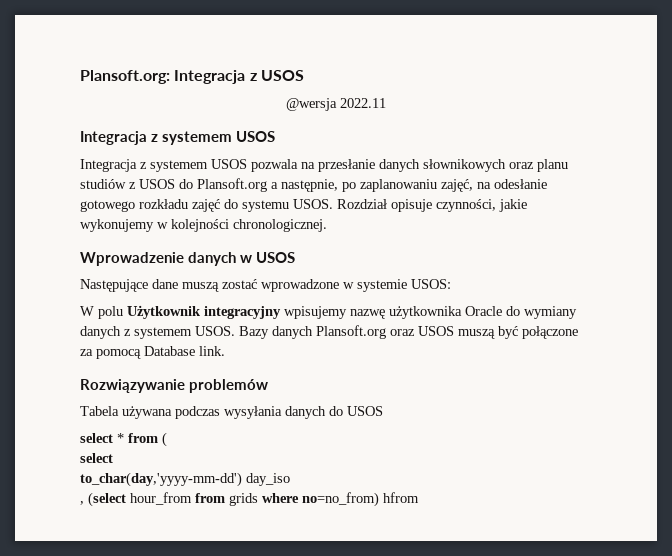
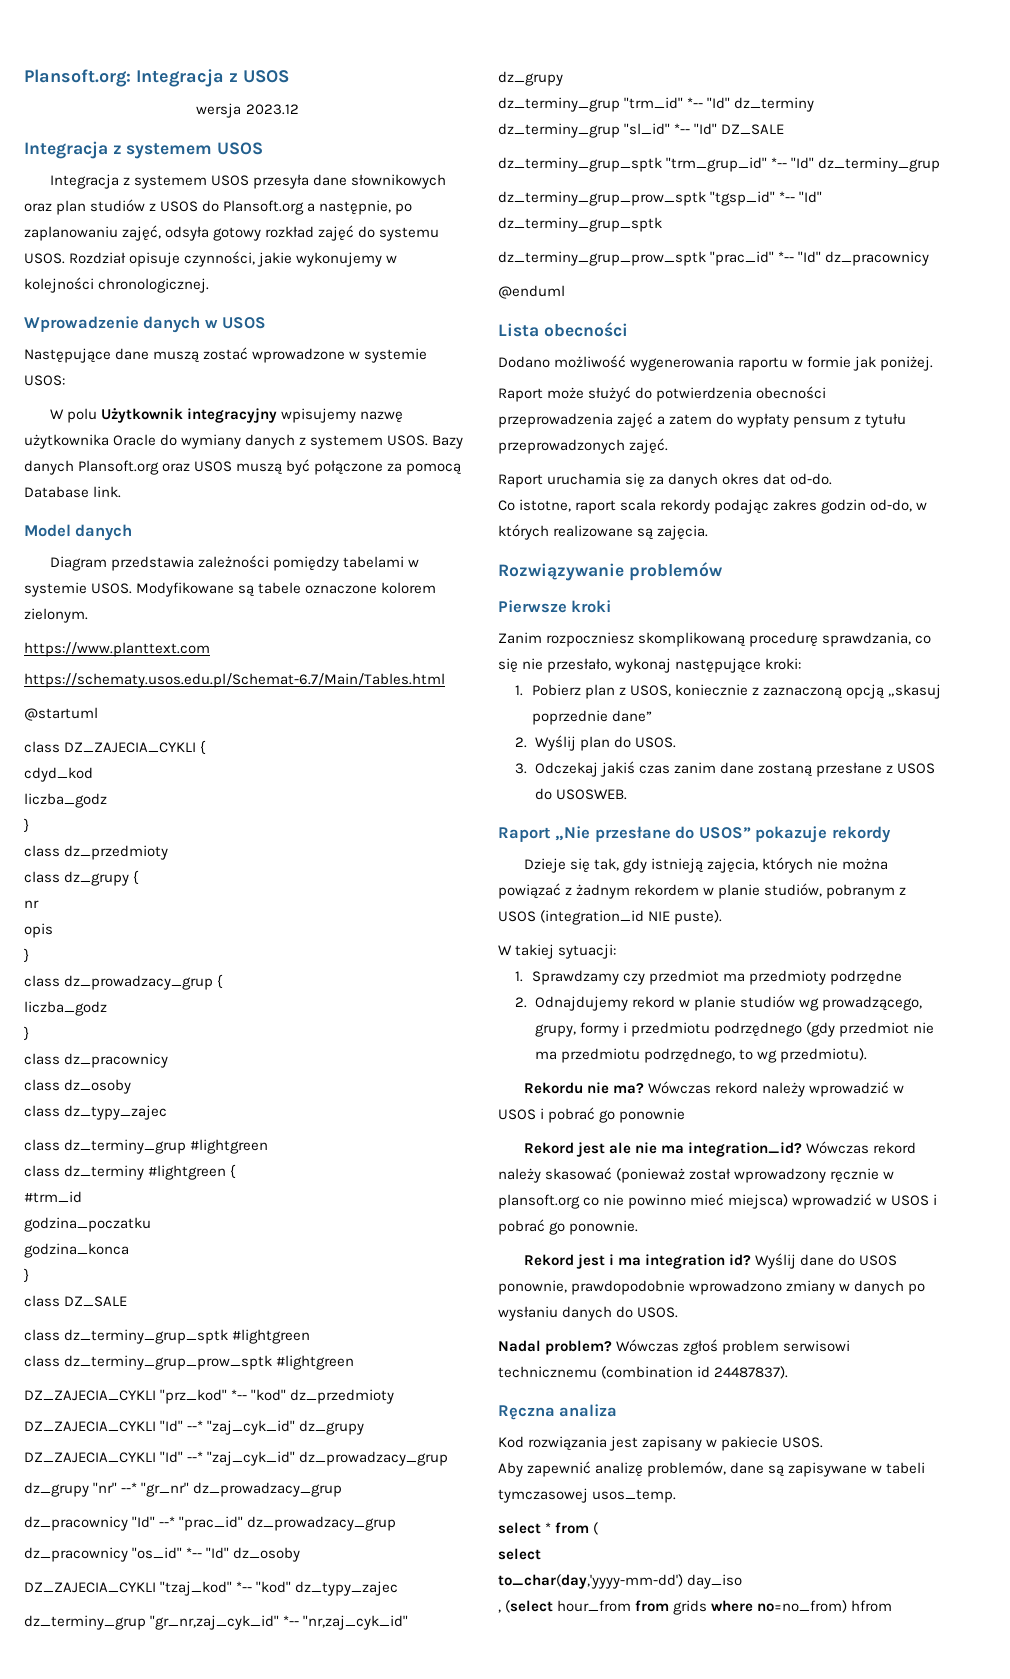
- @wersja 2022.11
+ wersja 2023.12
- Integracja z systemem USOS pozwala na przesłanie danych słownikowych oraz planu studiów z USOS do Plansoft.org a następnie, po zaplanowaniu zajęć, na odesłanie gotowego rozkładu zajęć do systemu USOS.
+ Integracja z systemem USOS przesyła dane słownikowych oraz plan studiów z USOS do Plansoft.org a następnie, po zaplanowaniu zajęć, odsyła gotowy rozkład zajęć do systemu USOS.
+ Model danych
+ Diagram przedstawia zależności pomiędzy tabelami w systemie USOS. Modyfikowane są tabele oznaczone kolorem zielonym.
+ https://www.planttext.com
+ https://schematy.usos.edu.pl/Schemat-6.7/Main/Tables.html
+ @startuml
+ class DZ_ZAJECIA_CYKLI {
+ cdyd_kod
+ liczba_godz
+ }
+ class dz_przedmioty
+ class dz_grupy {
+ nr
+ opis
+ }
+ class dz_prowadzacy_grup {
+ liczba_godz
+ }
+ class dz_pracownicy
+ class dz_osoby
+ class dz_typy_zajec
+ class dz_terminy_grup #lightgreen
+ class dz_terminy #lightgreen {
+ #trm_id
+ godzina_poczatku
+ godzina_konca
+ }
+ class DZ_SALE
+ class dz_terminy_grup_sptk #lightgreen
+ class dz_terminy_grup_prow_sptk #lightgreen
+ DZ_ZAJECIA_CYKLI "prz_kod" *-- "kod" dz_przedmioty
+ DZ_ZAJECIA_CYKLI "Id" --* "zaj_cyk_id" dz_grupy
+ DZ_ZAJECIA_CYKLI "Id" --* "zaj_cyk_id" dz_prowadzacy_grup
+ dz_grupy "nr" --* "gr_nr" dz_prowadzacy_grup
+ dz_pracownicy "Id" --* "prac_id" dz_prowadzacy_grup
+ dz_pracownicy "os_id" *-- "Id" dz_osoby
+ DZ_ZAJECIA_CYKLI "tzaj_kod" *-- "kod" dz_typy_zajec
+ dz_terminy_grup "gr_nr,zaj_cyk_id" *-- "nr,zaj_cyk_id" dz_grupy
+ dz_terminy_grup "trm_id" *-- "Id" dz_terminy
+ dz_terminy_grup "sl_id" *-- "Id" DZ_SALE
+ dz_terminy_grup_sptk "trm_grup_id" *-- "Id" dz_terminy_grup
+ dz_terminy_grup_prow_sptk "tgsp_id" *-- "Id" dz_terminy_grup_sptk
+ dz_terminy_grup_prow_sptk "prac_id" *-- "Id" dz_pracownicy
+ @enduml
+ Lista obecności
+ Dodano możliwość wygenerowania raportu w formie jak poniżej.
+ Raport może służyć do potwierdzenia obecności przeprowadzenia zajęć a zatem do wypłaty pensum z tytułu przeprowadzonych zajęć.
+ Raport uruchamia się za danych okres dat od-do.
+ Co istotne, raport scala rekordy podając zakres godzin od-do, w których realizowane są zajęcia.
  Rozwiązywanie problemów
- Tabela używana podczas wysyłania danych do USOS
+ Pierwsze kroki
+ Zanim rozpoczniesz skomplikowaną procedurę sprawdzania, co się nie przesłało, wykonaj następujące kroki:
+ 1. Pobierz plan z USOS, koniecznie z zaznaczoną opcją „skasuj poprzednie dane”
+ 2. Wyślij plan do USOS.
+ 3. Odczekaj jakiś czas zanim dane zostaną przesłane z USOS do USOSWEB.
+ Raport „Nie przesłane do USOS” pokazuje rekordy
+ Dzieje się tak, gdy istnieją zajęcia, których nie można powiązać z żadnym rekordem w planie studiów, pobranym z USOS (integration_id NIE puste).
+ W takiej sytuacji:
+ 1. Sprawdzamy czy przedmiot ma przedmioty podrzędne
+ 2. Odnajdujemy rekord w planie studiów wg prowadzącego, grupy, formy i przedmiotu podrzędnego (gdy przedmiot nie ma przedmiotu podrzędnego, to wg przedmiotu).
+ Rekordu nie ma? Wówczas rekord należy wprowadzić w USOS i pobrać go ponownie
+ Rekord jest ale nie ma integration_id? Wówczas rekord należy skasować (ponieważ został wprowadzony ręcznie w plansoft.org co nie powinno mieć miejsca) wprowadzić w USOS i pobrać go ponownie.
+ Rekord jest i ma integration id? Wyślij dane do USOS ponownie, prawdopodobnie wprowadzono zmiany w danych po wysłaniu danych do USOS.
+ Nadal problem? Wówczas zgłoś problem serwisowi technicznemu (combination id 24487837).
+ Ręczna analiza
+ Kod rozwiązania jest zapisany w pakiecie USOS.
+ Aby zapewnić analizę problemów, dane są zapisywane w tabeli tymczasowej usos_temp.

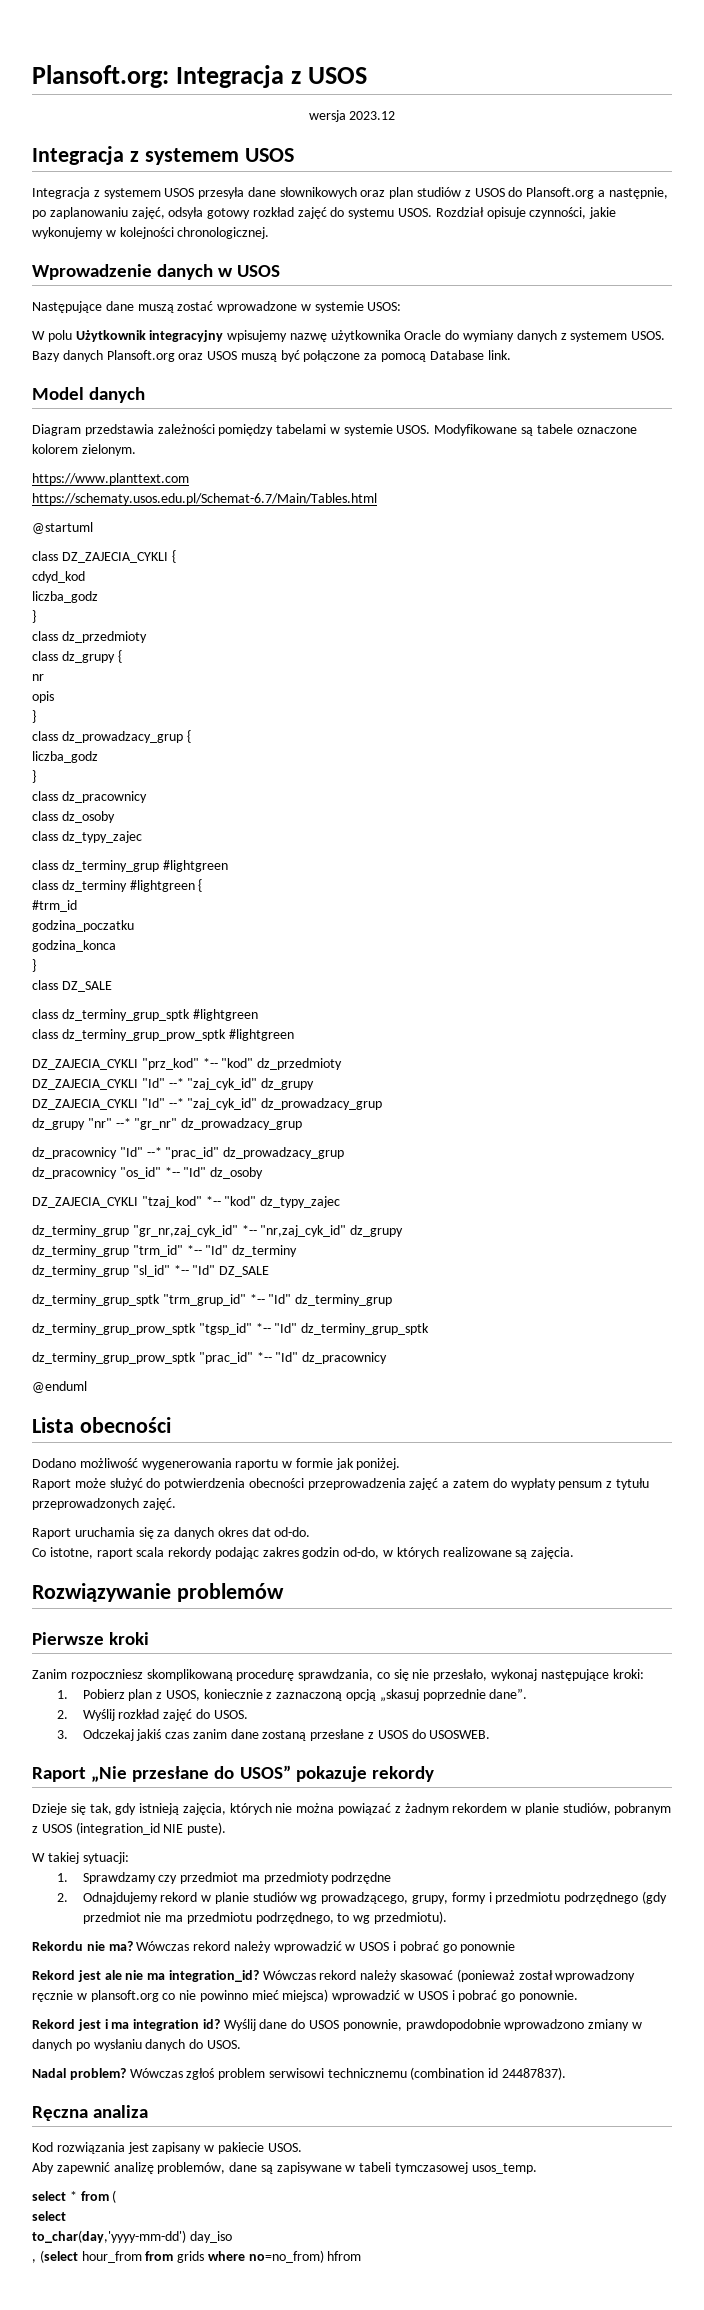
- 1. Pobierz plan z USOS, koniecznie z zaznaczoną opcją „skasuj poprzednie dane”
+ 1. Pobierz plan z USOS, koniecznie z zaznaczoną opcją „skasuj poprzednie dane”.
- 2. Wyślij plan do USOS.
+ 2. Wyślij rozkład zajęć do USOS.

